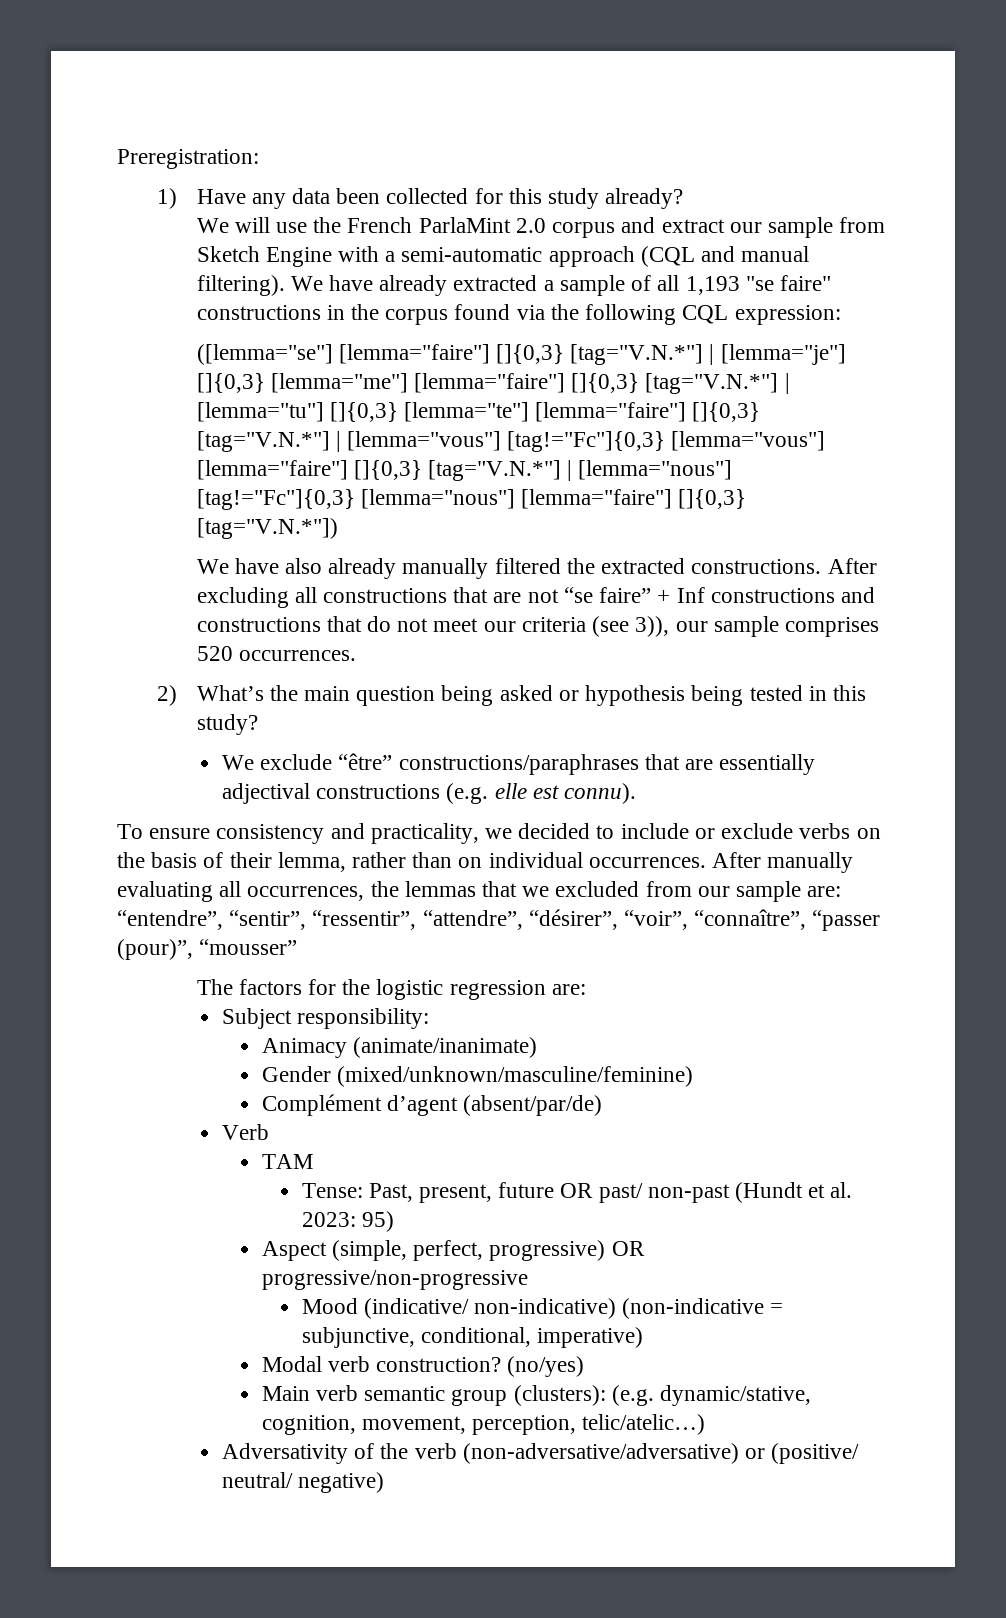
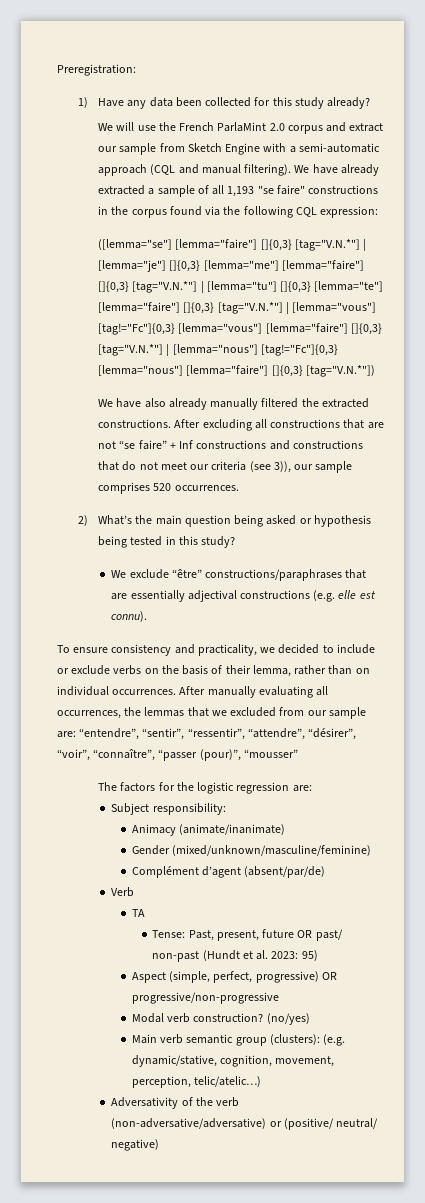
- TAM
+ TA
- Mood (indicative/ non-indicative) (non-indicative = subjunctive, conditional, imperative)

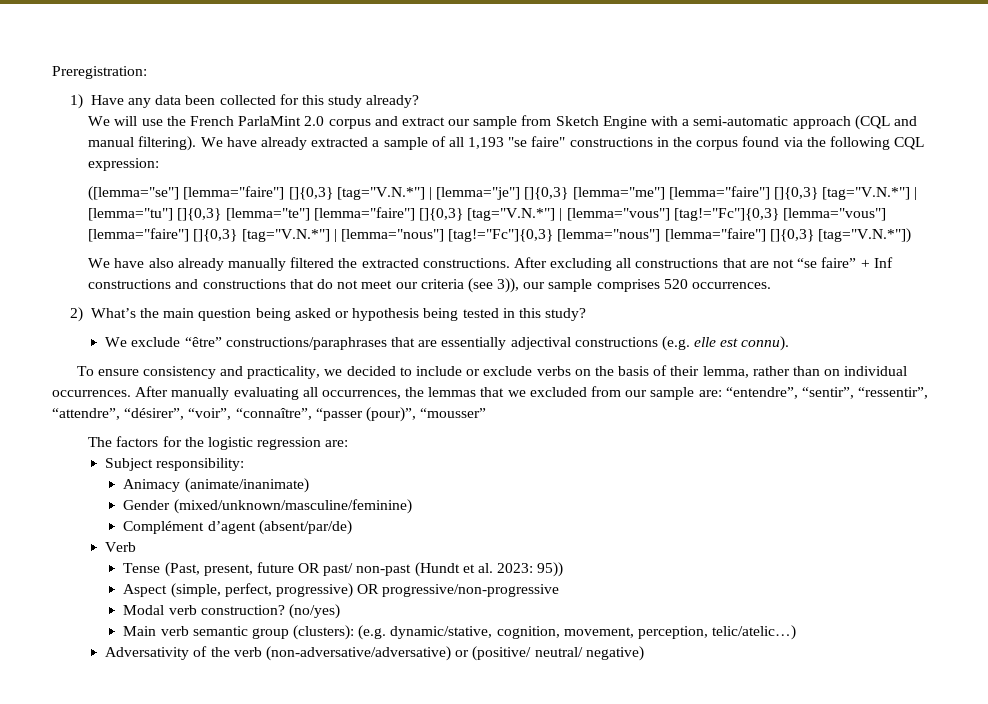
- TA
- Tense: Past, present, future OR past/ non-past (Hundt et al. 2023: 95)
+ Tense (Past, present, future OR past/ non-past (Hundt et al. 2023: 95))

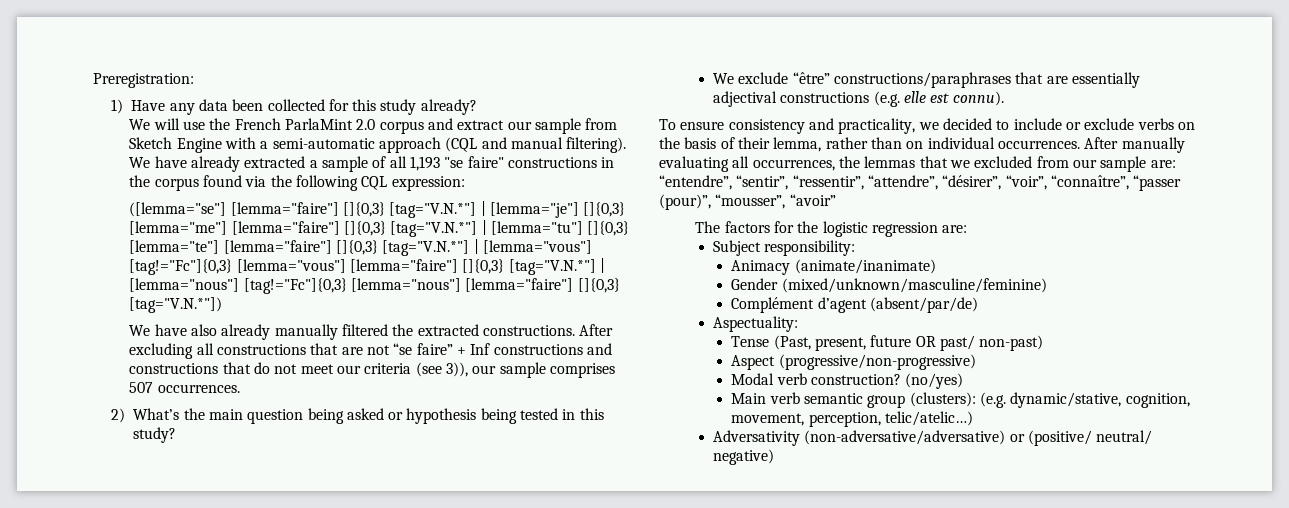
- After excluding all constructions that are not “se faire” + Inf constructions and constructions that do not meet our criteria (see 3)), our sample comprises 520 occurrences.
+ After excluding all constructions that are not “se faire” + Inf constructions and constructions that do not meet our criteria (see 3)), our sample comprises 507 occurrences.
- After manually evaluating all occurrences, the lemmas that we excluded from our sample are: “entendre”, “sentir”, “ressentir”, “attendre”, “désirer”, “voir”, “connaître”, “passer (pour)”, “mousser”
+ After manually evaluating all occurrences, the lemmas that we excluded from our sample are: “entendre”, “sentir”, “ressentir”, “attendre”, “désirer”, “voir”, “connaître”, “passer (pour)”, “mousser”, “avoir”
- Verb
+ Aspectuality:
- Tense (Past, present, future OR past/ non-past (Hundt et al. 2023: 95))
- Aspect (simple, perfect, progressive) OR progressive/non-progressive
+ Tense (Past, present, future OR past/ non-past)
+ Aspect (progressive/non-progressive)
- Adversativity of the verb (non-adversative/adversative) or (positive/ neutral/ negative)
+ Adversativity (non-adversative/adversative) or (positive/ neutral/ negative)

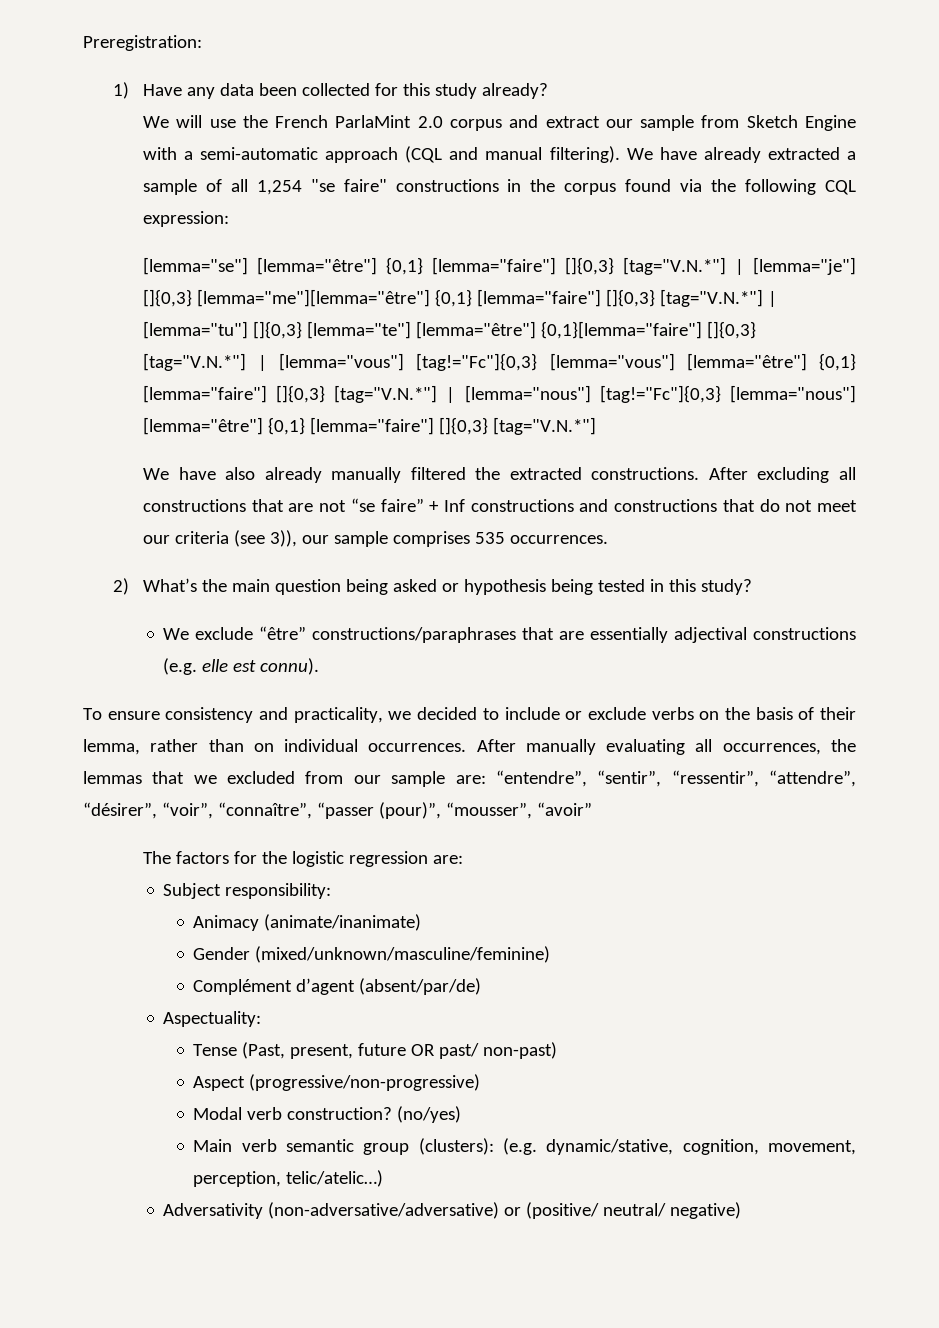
- We have already extracted a sample of all 1,193 "se faire" constructions in the corpus found via the following CQL expression:
+ We have already extracted a sample of all 1,254 "se faire" constructions in the corpus found via the following CQL expression:
- ([lemma="se"] [lemma="faire"] []{0,3} [tag="V.N.*"] | [lemma="je"] []{0,3} [lemma="me"] [lemma="faire"] []{0,3} [tag="V.N.*"] | [lemma="tu"] []{0,3} [lemma="te"] [lemma="faire"] []{0,3} [tag="V.N.*"] | [lemma="vous"] [tag!="Fc"]{0,3} [lemma="vous"] [lemma="faire"] []{0,3} [tag="V.N.*"] | [lemma="nous"] [tag!="Fc"]{0,3} [lemma="nous"] [lemma="faire"] []{0,3} [tag="V.N.*"])
+ [lemma="se"] [lemma="être"] {0,1} [lemma="faire"] []{0,3} [tag="V.N.*"] | [lemma="je"] []{0,3} [lemma="me"][lemma="être"] {0,1} [lemma="faire"] []{0,3} [tag="V.N.*"] | [lemma="tu"] []{0,3} [lemma="te"] [lemma="être"] {0,1}[lemma="faire"] []{0,3} [tag="V.N.*"] | [lemma="vous"] [tag!="Fc"]{0,3} [lemma="vous"] [lemma="être"] {0,1} [lemma="faire"] []{0,3} [tag="V.N.*"] | [lemma="nous"] [tag!="Fc"]{0,3} [lemma="nous"] [lemma="être"] {0,1} [lemma="faire"] []{0,3} [tag="V.N.*"]
- After excluding all constructions that are not “se faire” + Inf constructions and constructions that do not meet our criteria (see 3)), our sample comprises 507 occurrences.
+ After excluding all constructions that are not “se faire” + Inf constructions and constructions that do not meet our criteria (see 3)), our sample comprises 535 occurrences.

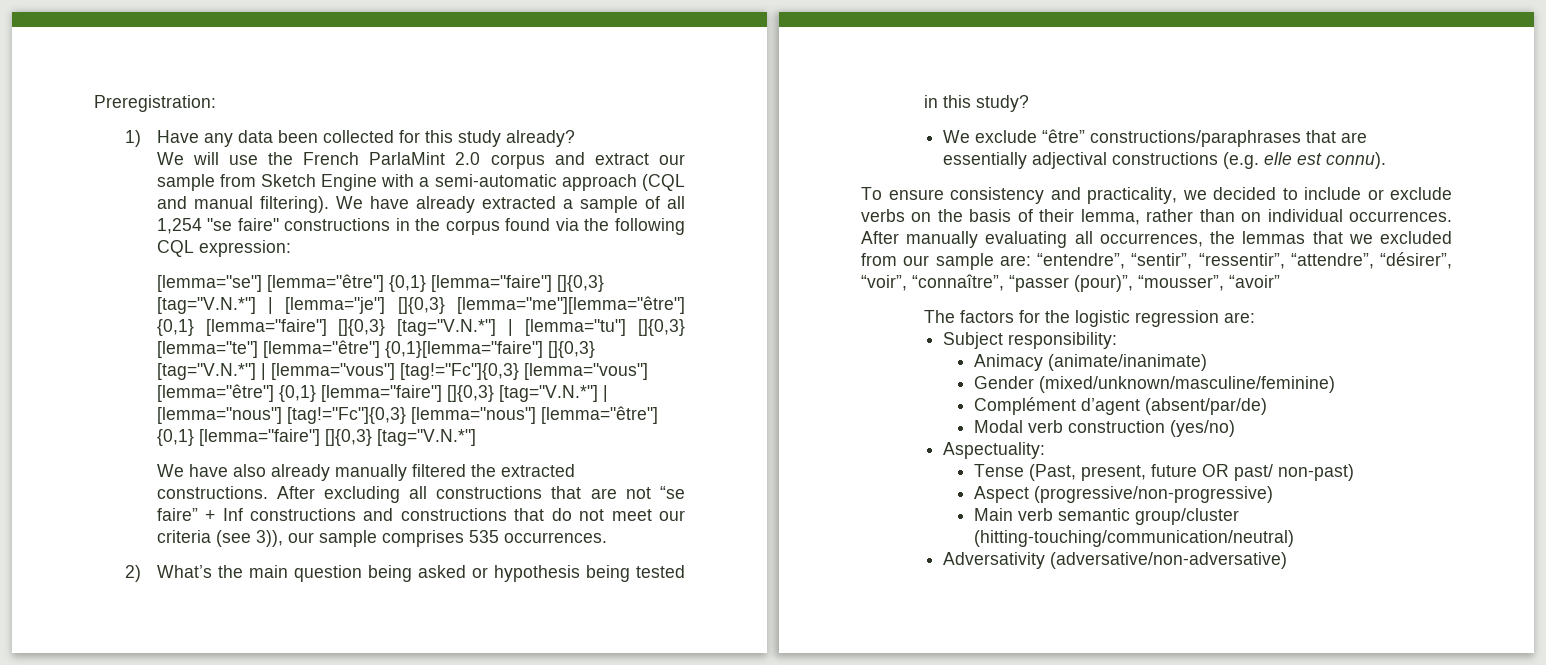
+ Modal verb construction (yes/no)
- Modal verb construction? (no/yes)
- Main verb semantic group (clusters): (e.g. dynamic/stative, cognition, movement, perception, telic/atelic…)
- Adversativity (non-adversative/adversative) or (positive/ neutral/ negative)
+ Main verb semantic group/cluster (hitting-touching/communication/neutral)
+ Adversativity (adversative/non-adversative)

